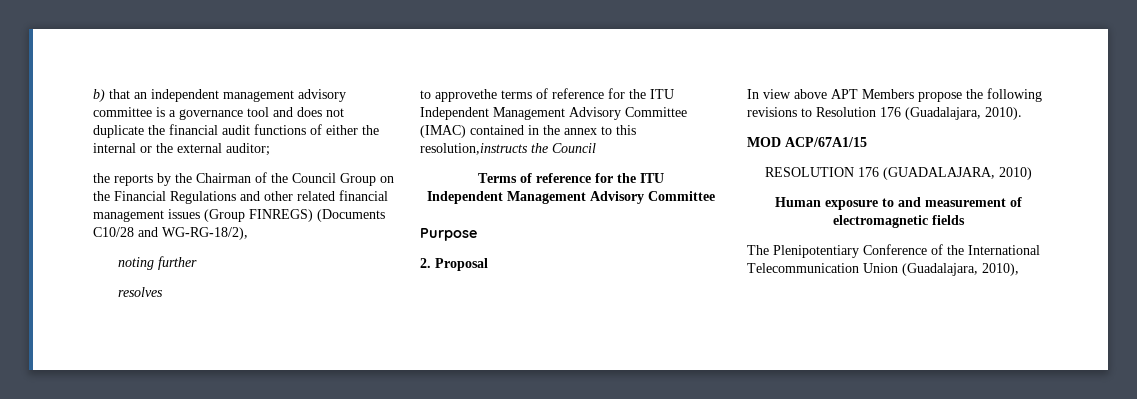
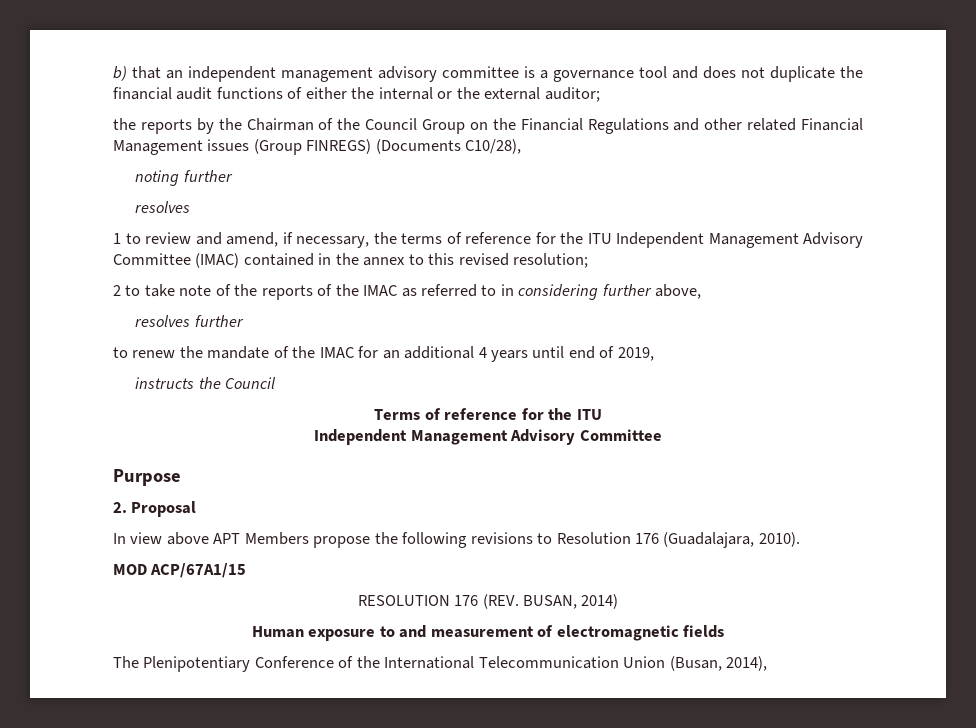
- the reports by the Chairman of the Council Group on the Financial Regulations and other related financial management issues (Group FINREGS) (Documents C10/28 and WG-RG-18/2),
+ the reports by the Chairman of the Council Group on the Financial Regulations and other related Financial Management issues (Group FINREGS) (Documents C10/28),
- to approvethe terms of reference for the ITU Independent Management Advisory Committee (IMAC) contained in the annex to this resolution,instructs the Council
+ 1 to review and amend, if necessary, the terms of reference for the ITU Independent Management Advisory Committee (IMAC) contained in the annex to this revised resolution;
+ 2 to take note of the reports of the IMAC as referred to in considering further above,
+ resolves further
+ to renew the mandate of the IMAC for an additional 4 years until end of 2019,
+ instructs the Council
- RESOLUTION 176 (GUADALAJARA, 2010)
+ RESOLUTION 176 (REV. BUSAN, 2014)
- The Plenipotentiary Conference of the International Telecommunication Union (Guadalajara, 2010),
+ The Plenipotentiary Conference of the International Telecommunication Union (Busan, 2014),

